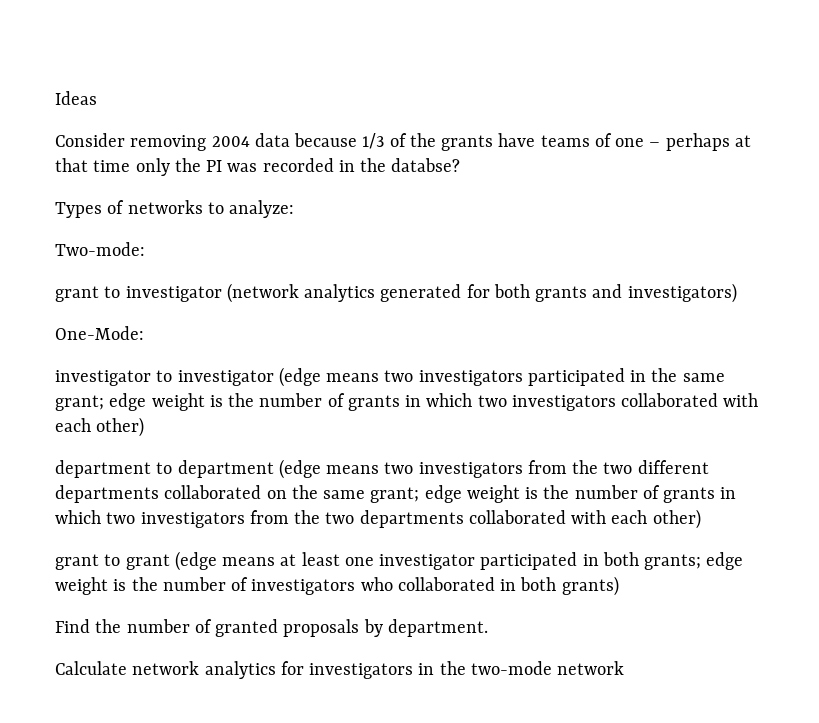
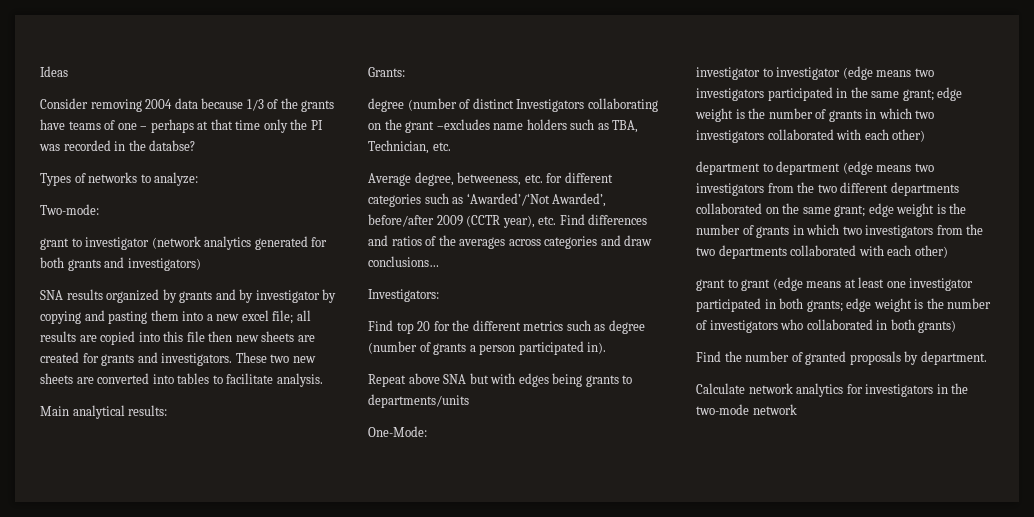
+ SNA results organized by grants and by investigator by copying and pasting them into a new excel file; all results are copied into this file then new sheets are created for grants and investigators. These two new sheets are converted into tables to facilitate analysis.
+ Main analytical results:
+ Grants:
+ degree (number of distinct Investigators collaborating on the grant –excludes name holders such as TBA, Technician, etc.
+ Average degree, betweeness, etc. for different categories such as ‘Awarded’/‘Not Awarded’, before/after 2009 (CCTR year), etc. Find differences and ratios of the averages across categories and draw conclusions…
+ Investigators:
+ Find top 20 for the different metrics such as degree (number of grants a person participated in).
+ Repeat above SNA but with edges being grants to departments/units

